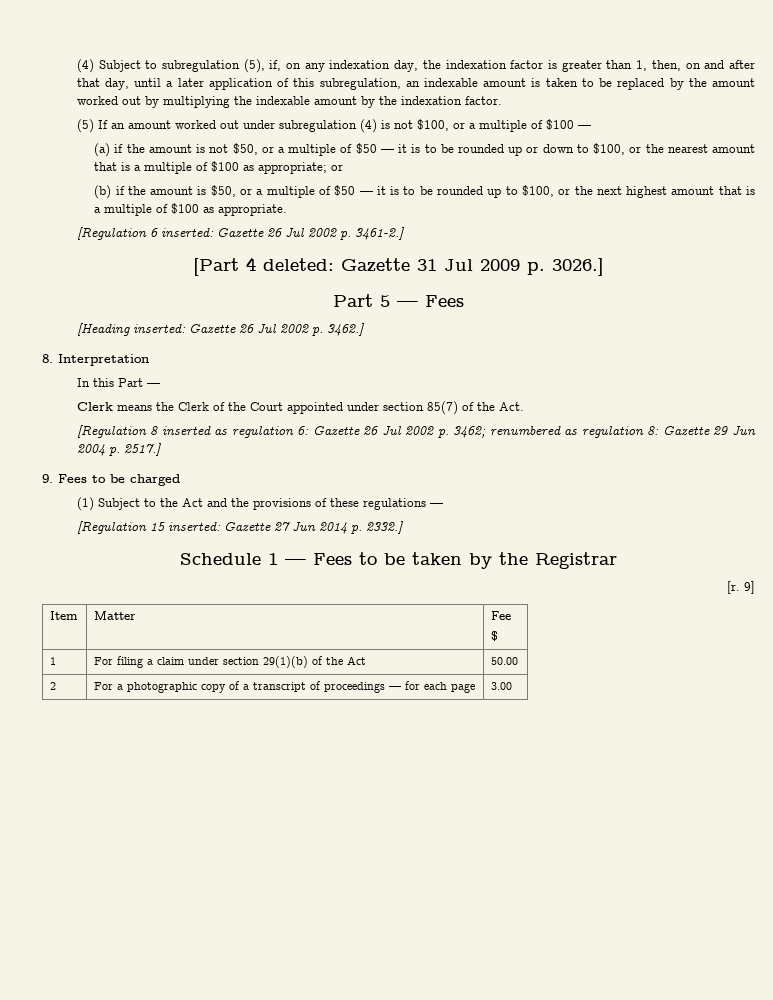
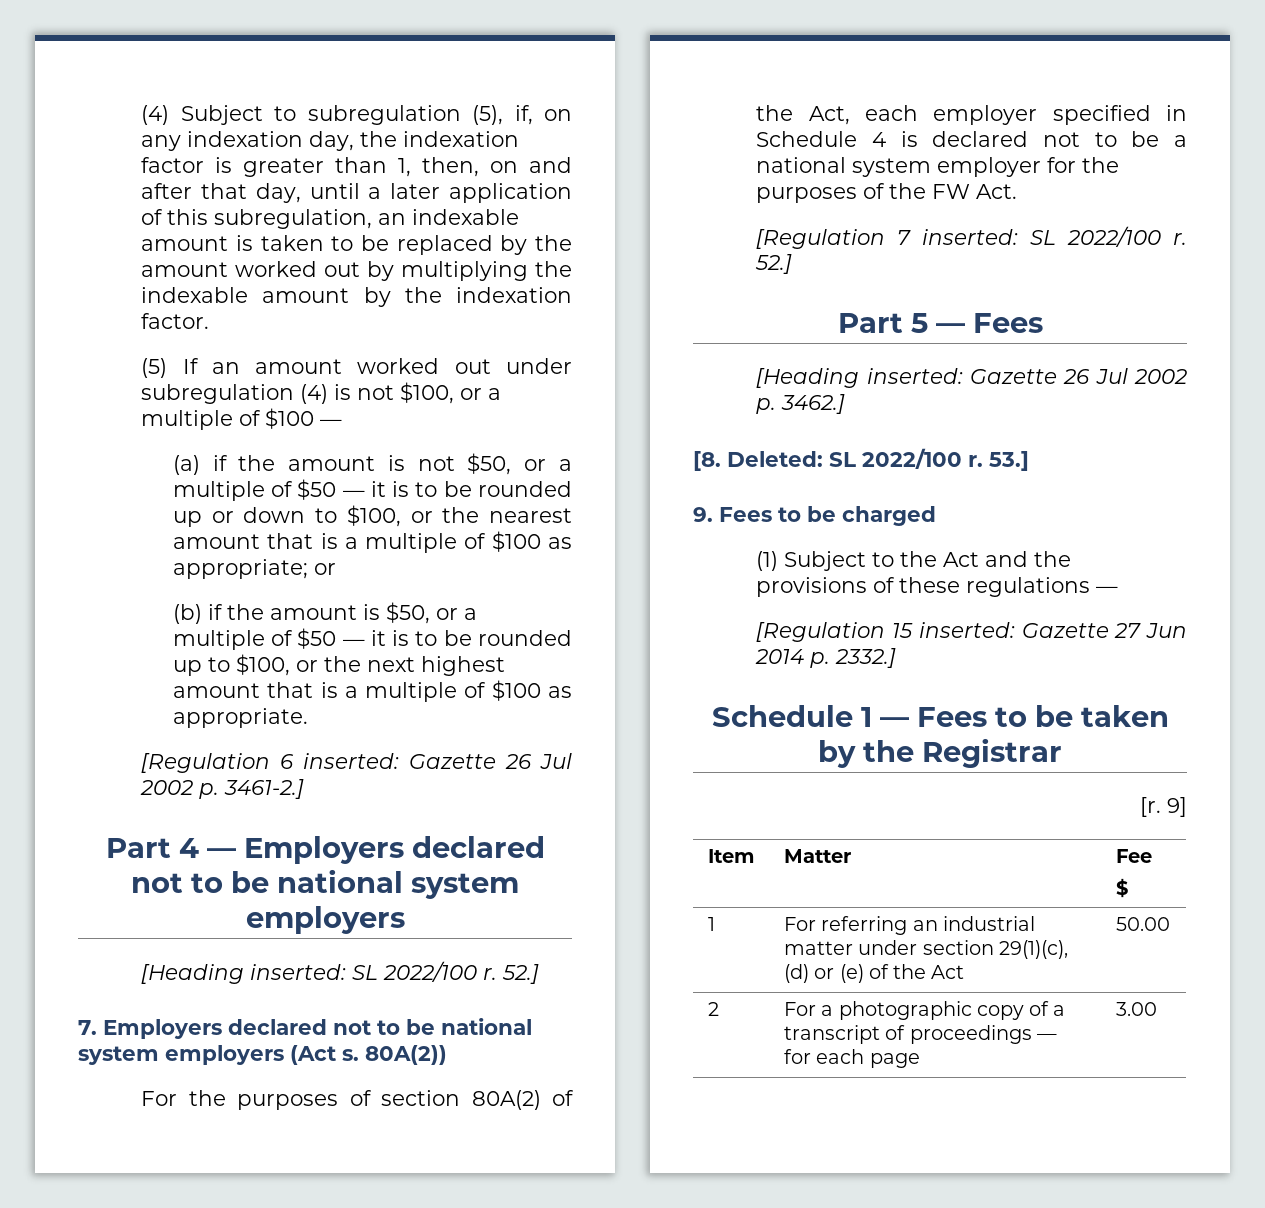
- [Part 4 deleted: Gazette 31 Jul 2009 p. 3026.]
+ Part 4 — Employers declared not to be national system employers
+ [Heading inserted: SL 2022/100 r. 52.]
+ 7. Employers declared not to be national system employers (Act s. 80A(2))
+ For the purposes of section 80A(2) of the Act, each employer specified in Schedule 4 is declared not to be a national system employer for the purposes of the FW Act.
+ [Regulation 7 inserted: SL 2022/100 r. 52.]
- 8. Interpretation
- In this Part —
- Clerk means the Clerk of the Court appointed under section 85(7) of the Act.
- [Regulation 8 inserted as regulation 6: Gazette 26 Jul 2002 p. 3462; renumbered as regulation 8: Gazette 29 Jun 2004 p. 2517.]
+ [8. Deleted: SL 2022/100 r. 53.]
- 1 | For filing a claim under section 29(1)(b) of the Act | 50.00
+ 1 | For referring an industrial matter under section 29(1)(c), (d) or (e) of the Act | 50.00

